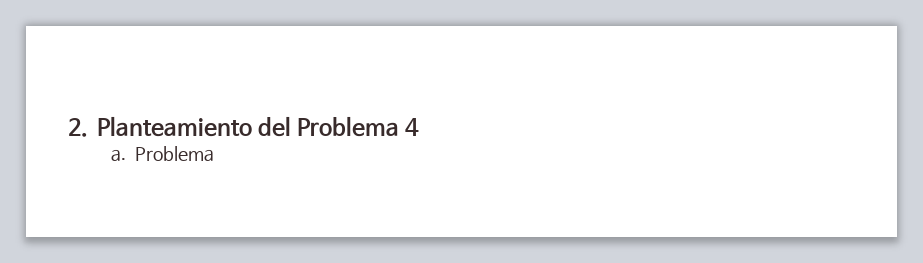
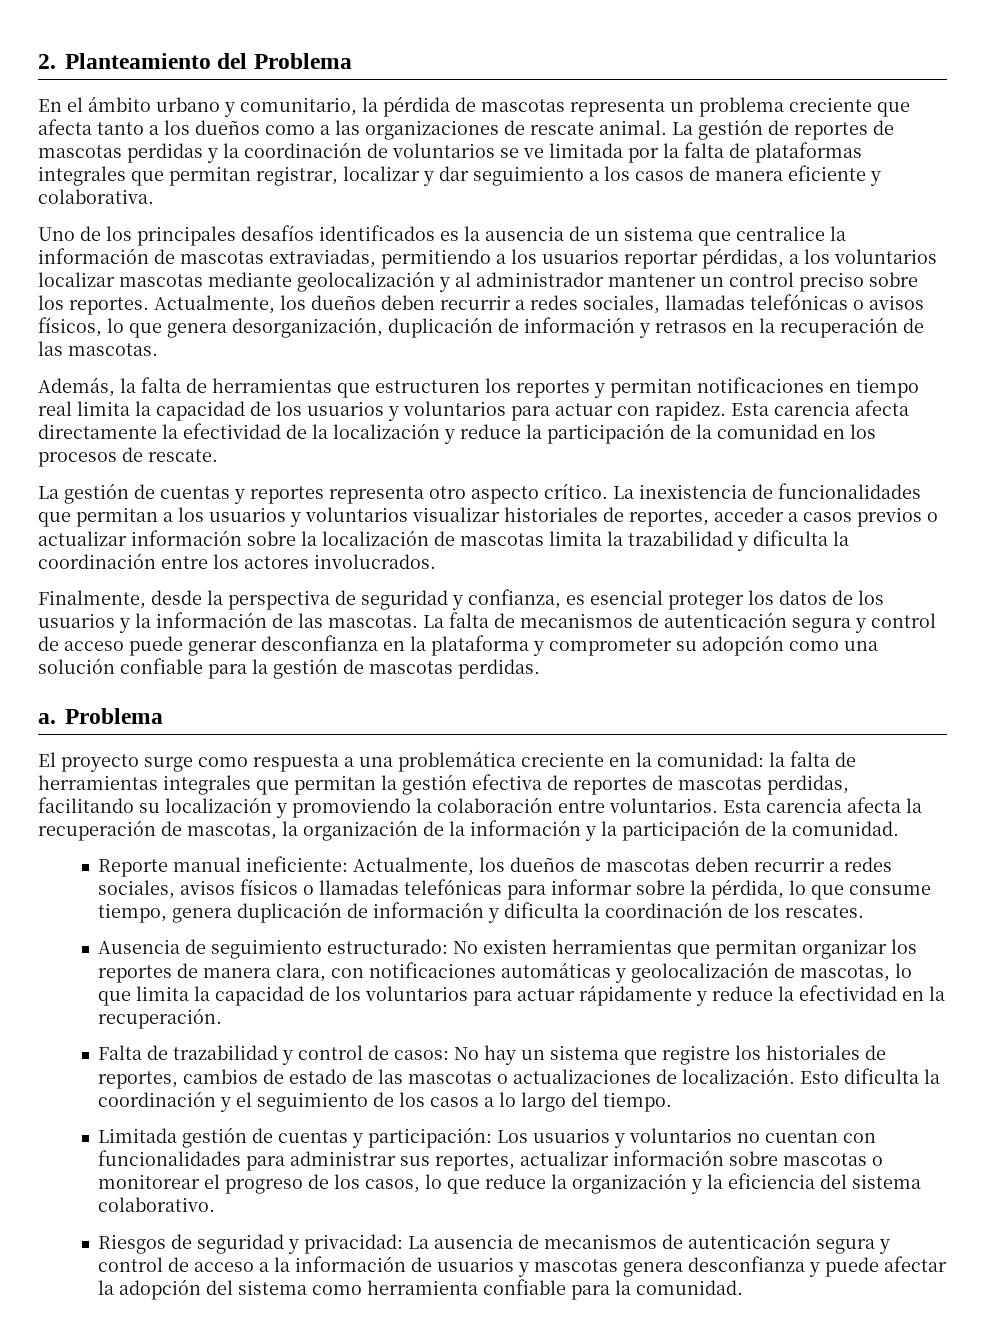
- 2. Planteamiento del Problema 4
+ 2. Planteamiento del Problema
+ En el ámbito urbano y comunitario, la pérdida de mascotas representa un problema creciente que afecta tanto a los dueños como a las organizaciones de rescate animal. La gestión de reportes de mascotas perdidas y la coordinación de voluntarios se ve limitada por la falta de plataformas integrales que permitan registrar, localizar y dar seguimiento a los casos de manera eficiente y colaborativa.
+ Uno de los principales desafíos identificados es la ausencia de un sistema que centralice la información de mascotas extraviadas, permitiendo a los usuarios reportar pérdidas, a los voluntarios localizar mascotas mediante geolocalización y al administrador mantener un control preciso sobre los reportes. Actualmente, los dueños deben recurrir a redes sociales, llamadas telefónicas o avisos físicos, lo que genera desorganización, duplicación de información y retrasos en la recuperación de las mascotas.
+ Además, la falta de herramientas que estructuren los reportes y permitan notificaciones en tiempo real limita la capacidad de los usuarios y voluntarios para actuar con rapidez. Esta carencia afecta directamente la efectividad de la localización y reduce la participación de la comunidad en los procesos de rescate.
+ La gestión de cuentas y reportes representa otro aspecto crítico. La inexistencia de funcionalidades que permitan a los usuarios y voluntarios visualizar historiales de reportes, acceder a casos previos o actualizar información sobre la localización de mascotas limita la trazabilidad y dificulta la coordinación entre los actores involucrados.
+ Finalmente, desde la perspectiva de seguridad y confianza, es esencial proteger los datos de los usuarios y la información de las mascotas. La falta de mecanismos de autenticación segura y control de acceso puede generar desconfianza en la plataforma y comprometer su adopción como una solución confiable para la gestión de mascotas perdidas.
  a. Problema
+ El proyecto surge como respuesta a una problemática creciente en la comunidad: la falta de herramientas integrales que permitan la gestión efectiva de reportes de mascotas perdidas, facilitando su localización y promoviendo la colaboración entre voluntarios. Esta carencia afecta la recuperación de mascotas, la organización de la información y la participación de la comunidad.
+ Reporte manual ineficiente: Actualmente, los dueños de mascotas deben recurrir a redes sociales, avisos físicos o llamadas telefónicas para informar sobre la pérdida, lo que consume tiempo, genera duplicación de información y dificulta la coordinación de los rescates.
+ Ausencia de seguimiento estructurado: No existen herramientas que permitan organizar los reportes de manera clara, con notificaciones automáticas y geolocalización de mascotas, lo que limita la capacidad de los voluntarios para actuar rápidamente y reduce la efectividad en la recuperación.
+ Falta de trazabilidad y control de casos: No hay un sistema que registre los historiales de reportes, cambios de estado de las mascotas o actualizaciones de localización. Esto dificulta la coordinación y el seguimiento de los casos a lo largo del tiempo.
+ Limitada gestión de cuentas y participación: Los usuarios y voluntarios no cuentan con funcionalidades para administrar sus reportes, actualizar información sobre mascotas o monitorear el progreso de los casos, lo que reduce la organización y la eficiencia del sistema colaborativo.
+ Riesgos de seguridad y privacidad: La ausencia de mecanismos de autenticación segura y control de acceso a la información de usuarios y mascotas genera desconfianza y puede afectar la adopción del sistema como herramienta confiable para la comunidad.

